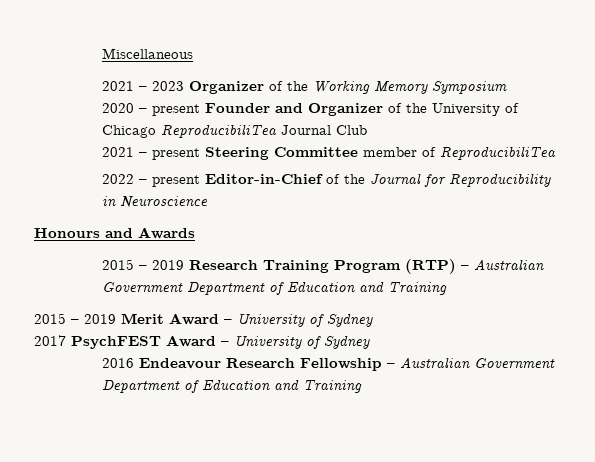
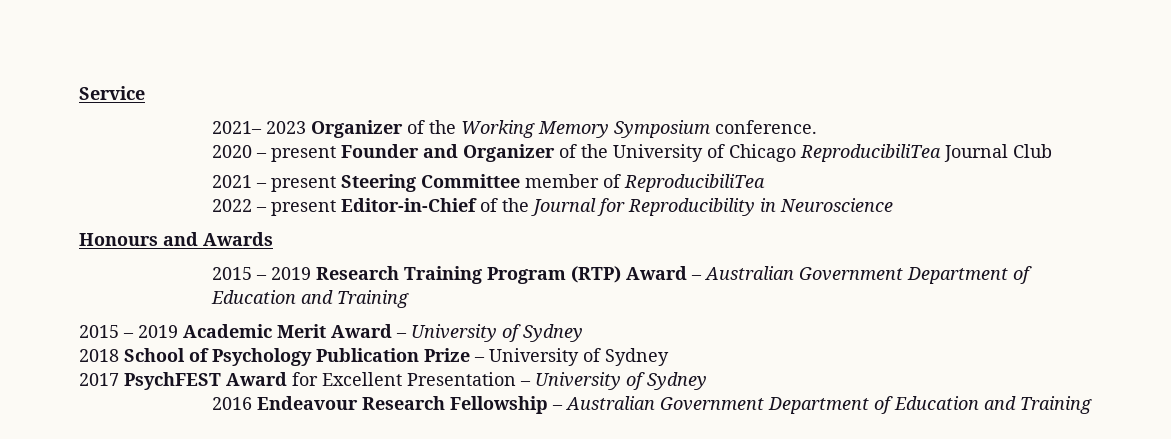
- Miscellaneous
- 2021 – 2023 Organizer of the Working Memory Symposium
+ Service
+ 2021– 2023 Organizer of the Working Memory Symposium conference.
- 2015 – 2019 Research Training Program (RTP) – Australian Government Department of Education and Training
+ 2015 – 2019 Research Training Program (RTP) Award – Australian Government Department of Education and Training
- 2015 – 2019 Merit Award – University of Sydney
+ 2015 – 2019 Academic Merit Award – University of Sydney
+ 2018 School of Psychology Publication Prize – University of Sydney
- 2017 PsychFEST Award – University of Sydney
+ 2017 PsychFEST Award for Excellent Presentation – University of Sydney

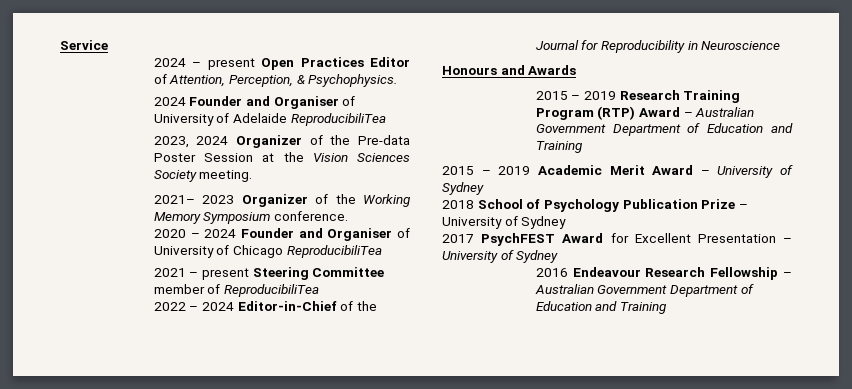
+ 2024 – present Open Practices Editor of Attention, Perception, & Psychophysics.
+ 2024 Founder and Organiser of University of Adelaide ReproducibiliTea
+ 2023, 2024 Organizer of the Pre-data Poster Session at the Vision Sciences Society meeting.
- 2020 – present Founder and Organizer of the University of Chicago ReproducibiliTea Journal Club
+ 2020 – 2024 Founder and Organiser of University of Chicago ReproducibiliTea
- 2022 – present Editor-in-Chief of the Journal for Reproducibility in Neuroscience
+ 2022 – 2024 Editor-in-Chief of the Journal for Reproducibility in Neuroscience

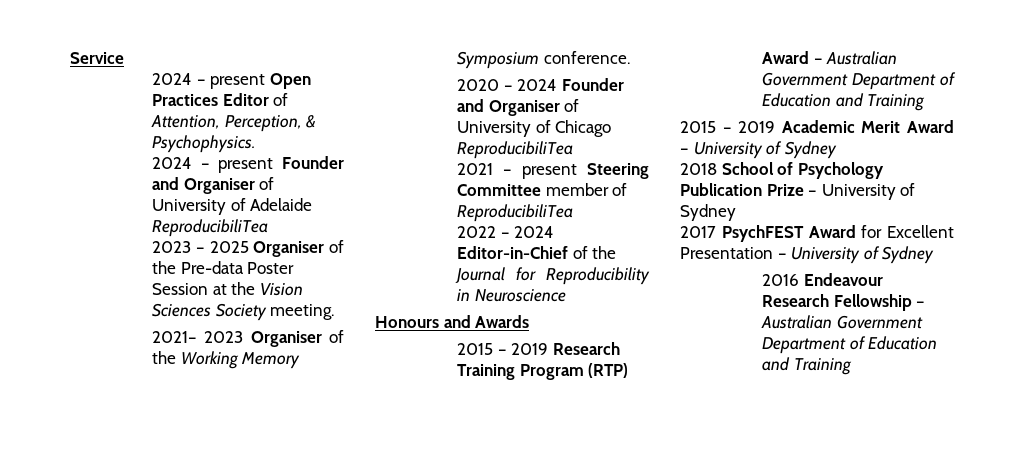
- 2024 Founder and Organiser of University of Adelaide ReproducibiliTea
+ 2024 – present Founder and Organiser of University of Adelaide ReproducibiliTea
- 2023, 2024 Organizer of the Pre-data Poster Session at the Vision Sciences Society meeting.
+ 2023 – 2025 Organiser of the Pre-data Poster Session at the Vision Sciences Society meeting.
- 2021– 2023 Organizer of the Working Memory Symposium conference.
+ 2021– 2023 Organiser of the Working Memory Symposium conference.

